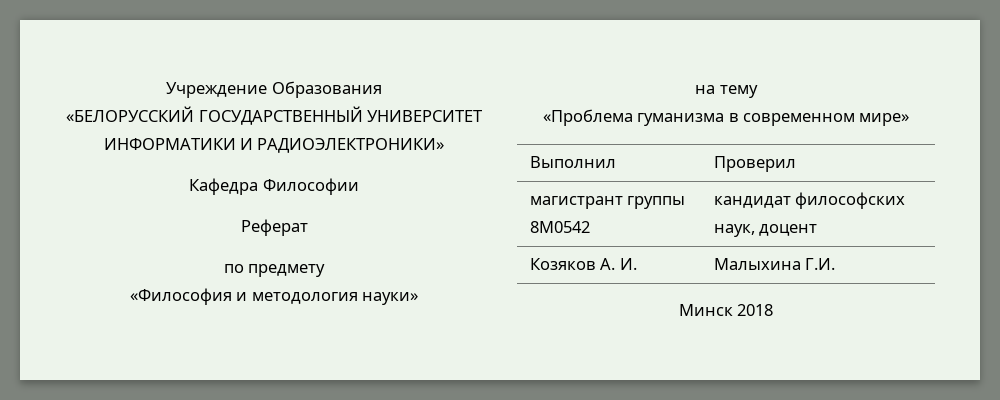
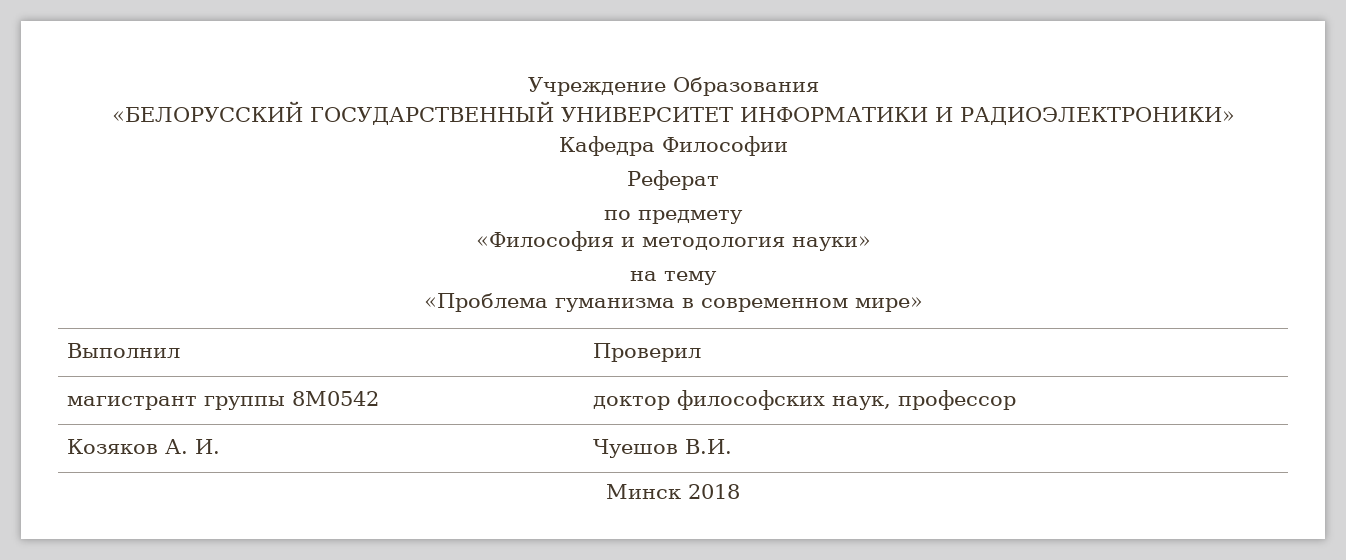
- магистрант группы 8M0542 | кандидат философских наук, доцент
+ магистрант группы 8M0542 | доктор философских наук, профессор
- Козяков А. И. | Малыхина Г.И.
+ Козяков А. И. | Чуешов В.И.

